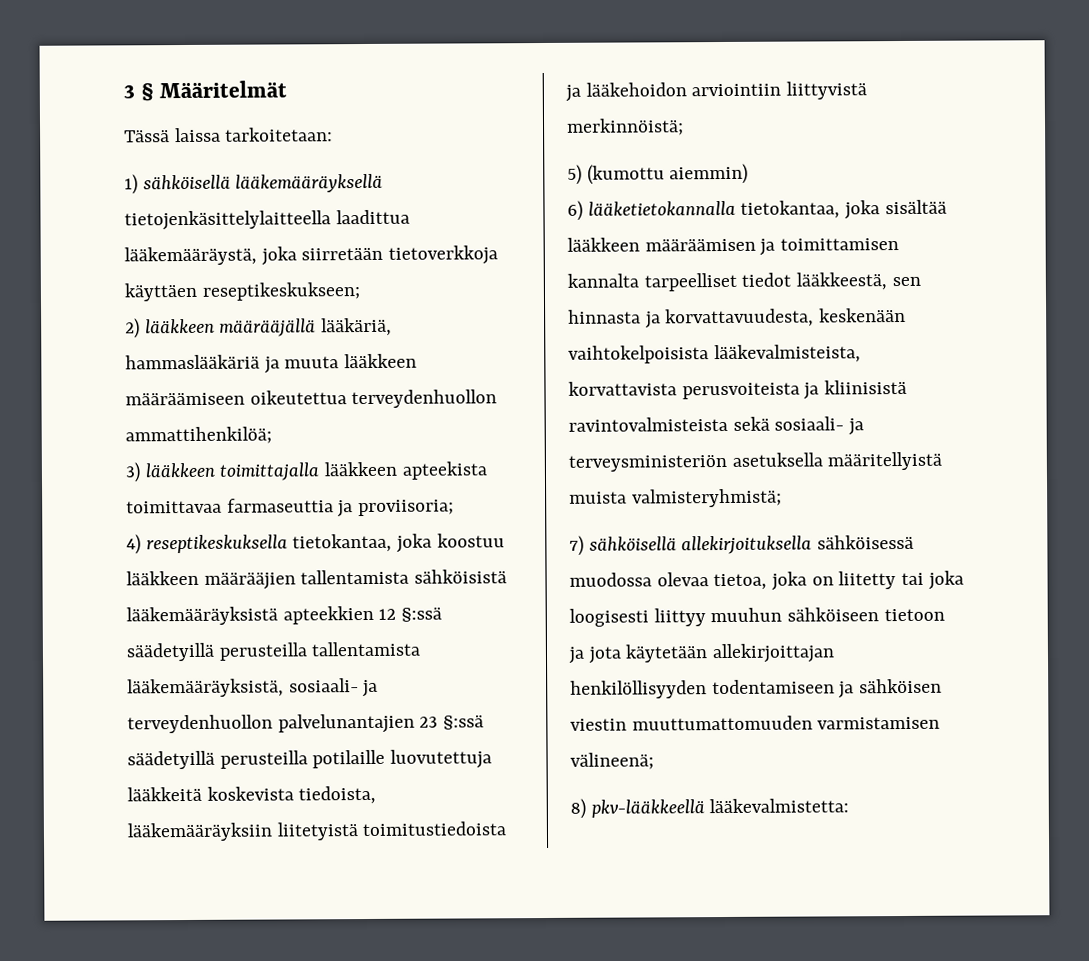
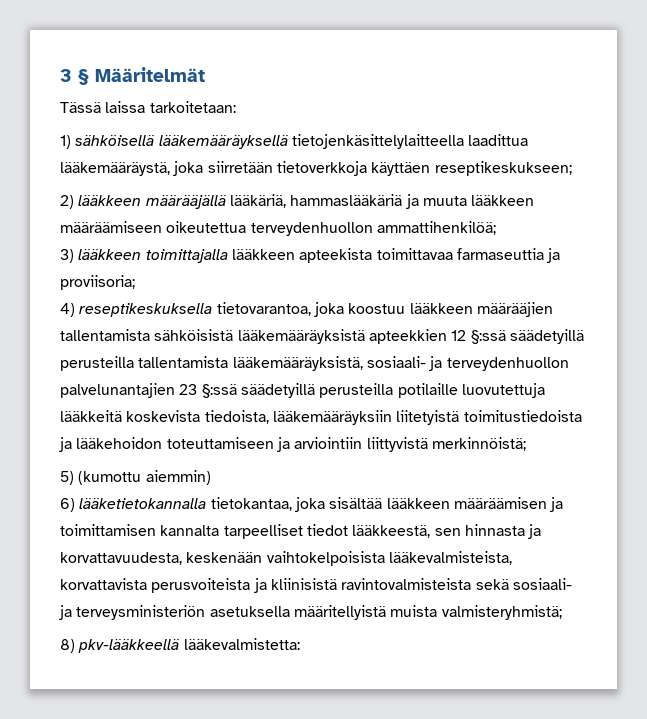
- 4) reseptikeskuksella tietokantaa, joka koostuu lääkkeen määrääjien tallentamista sähköisistä lääkemääräyksistä apteekkien 12 §:ssä säädetyillä perusteilla tallentamista lääkemääräyksistä, sosiaali- ja terveydenhuollon palvelunantajien 23 §:ssä säädetyillä perusteilla potilaille luovutettuja lääkkeitä koskevista tiedoista, lääkemääräyksiin liitetyistä toimitustiedoista ja lääkehoidon arviointiin liittyvistä merkinnöistä;
+ 4) reseptikeskuksella tietovarantoa, joka koostuu lääkkeen määrääjien tallentamista sähköisistä lääkemääräyksistä apteekkien 12 §:ssä säädetyillä perusteilla tallentamista lääkemääräyksistä, sosiaali- ja terveydenhuollon palvelunantajien 23 §:ssä säädetyillä perusteilla potilaille luovutettuja lääkkeitä koskevista tiedoista, lääkemääräyksiin liitetyistä toimitustiedoista ja lääkehoidon toteuttamiseen ja arviointiin liittyvistä merkinnöistä;
- 7) sähköisellä allekirjoituksella sähköisessä muodossa olevaa tietoa, joka on liitetty tai joka loogisesti liittyy muuhun sähköiseen tietoon ja jota käytetään allekirjoittajan henkilöllisyyden todentamiseen ja sähköisen viestin muuttumattomuuden varmistamisen välineenä;

